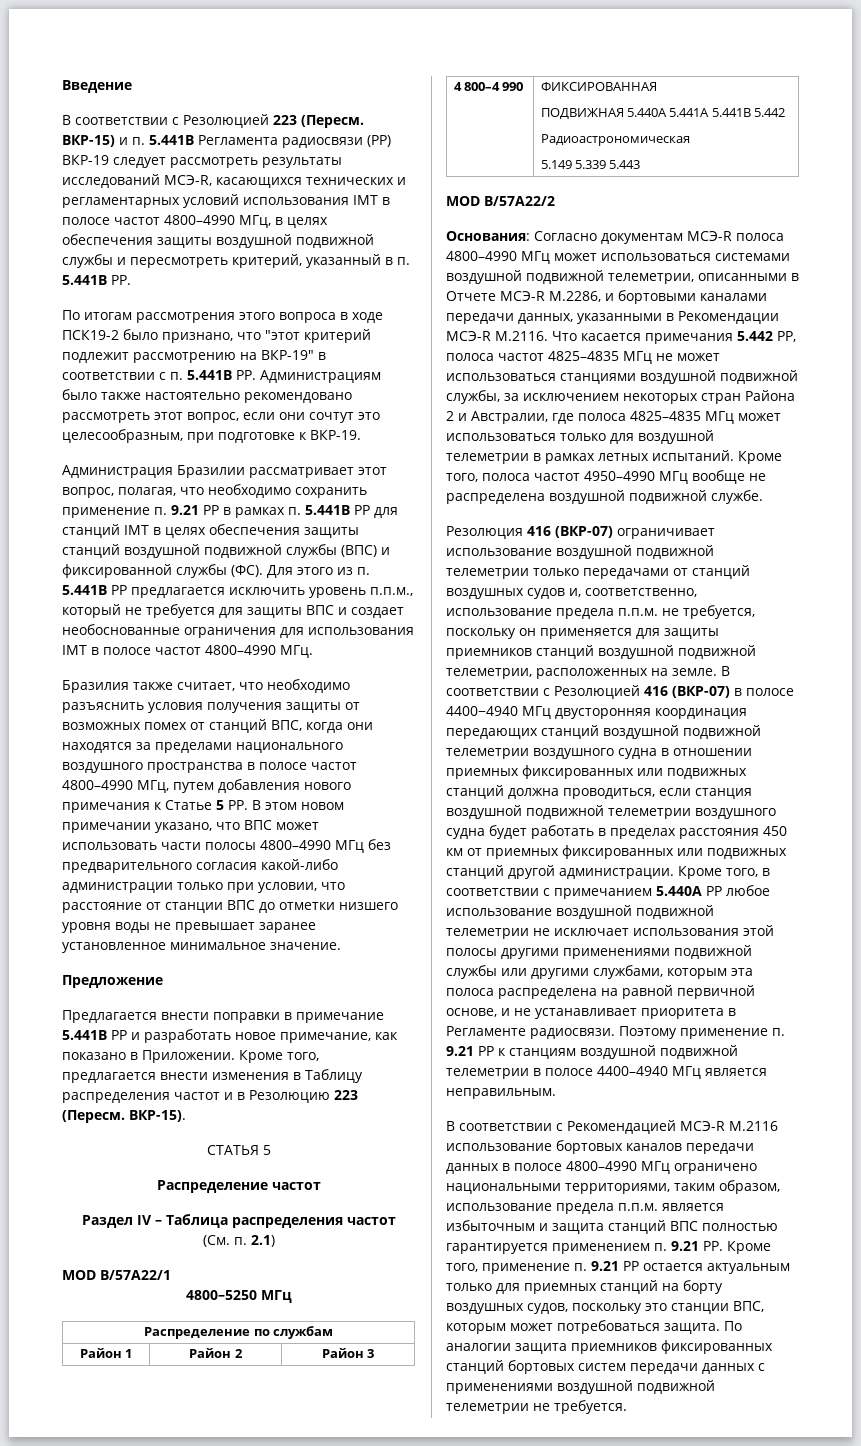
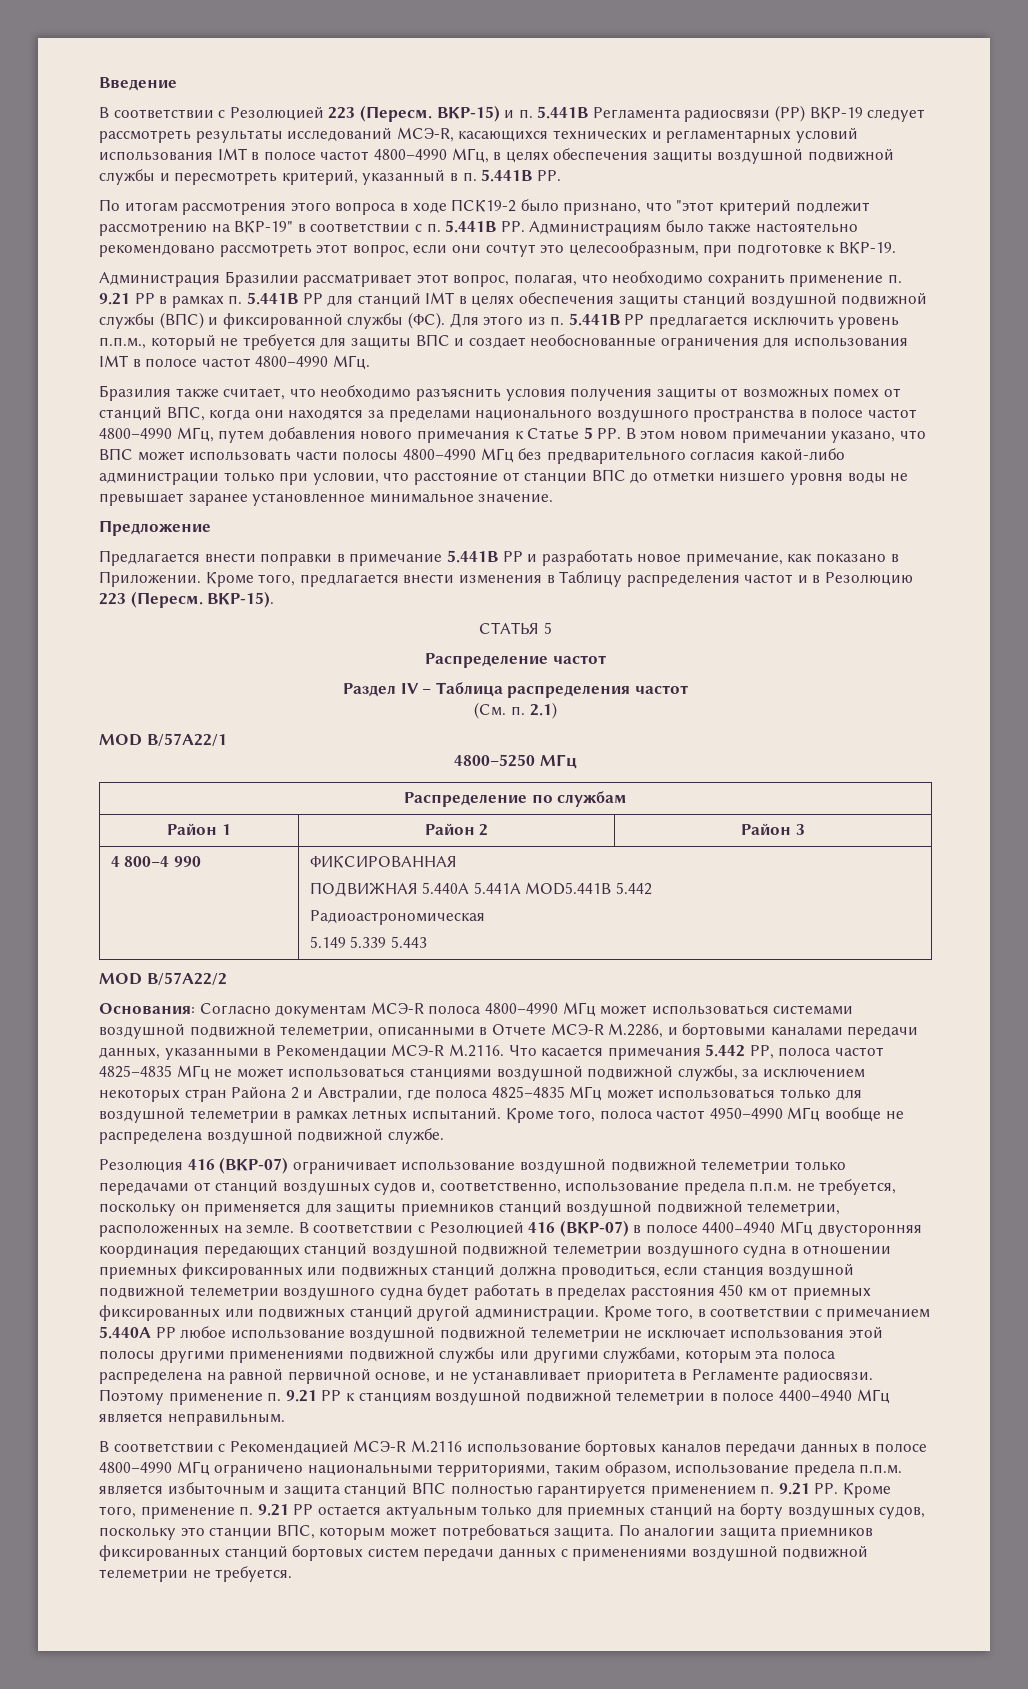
  4 800–4 990 | ФИКСИРОВАННАЯ
- ПОДВИЖНАЯ 5.440А 5.441А 5.441В 5.442
+ ПОДВИЖНАЯ 5.440А 5.441А MOD5.441В 5.442

